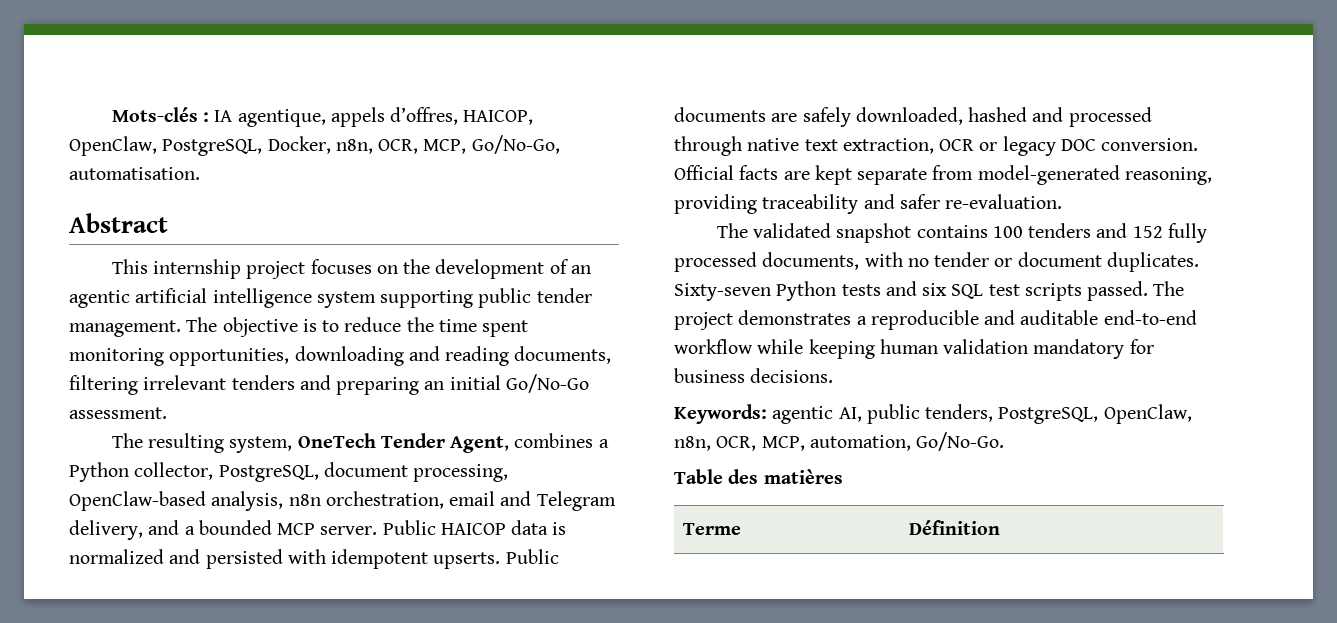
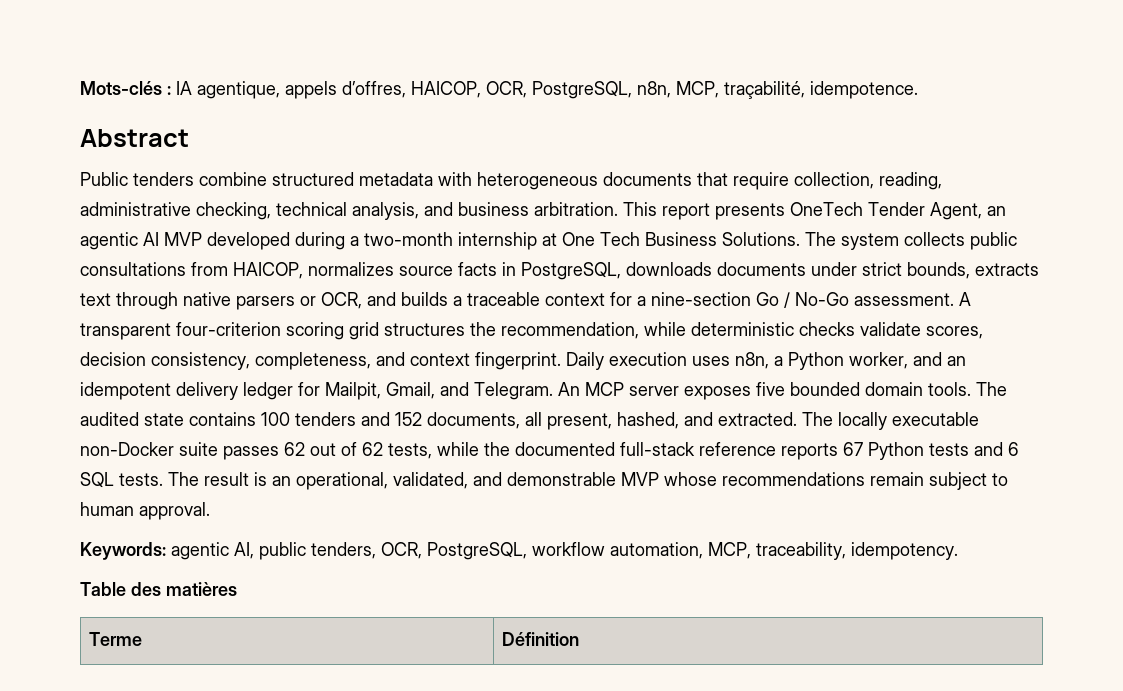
- Mots-clés : IA agentique, appels d’offres, HAICOP, OpenClaw, PostgreSQL, Docker, n8n, OCR, MCP, Go/No-Go, automatisation.
+ Mots-clés : IA agentique, appels d’offres, HAICOP, OCR, PostgreSQL, n8n, MCP, traçabilité, idempotence.
  Abstract
- This internship project focuses on the development of an agentic artificial intelligence system supporting public tender management. The objective is to reduce the time spent monitoring opportunities, downloading and reading documents, filtering irrelevant tenders and preparing an initial Go/No-Go assessment.
- The resulting system, OneTech Tender Agent, combines a Python collector, PostgreSQL, document processing, OpenClaw-based analysis, n8n orchestration, email and Telegram delivery, and a bounded MCP server. Public HAICOP data is normalized and persisted with idempotent upserts. Public documents are safely downloaded, hashed and processed through native text extraction, OCR or legacy DOC conversion. Official facts are kept separate from model-generated reasoning, providing traceability and safer re-evaluation.
- The validated snapshot contains 100 tenders and 152 fully processed documents, with no tender or document duplicates. Sixty-seven Python tests and six SQL test scripts passed. The project demonstrates a reproducible and auditable end-to-end workflow while keeping human validation mandatory for business decisions.
+ Public tenders combine structured metadata with heterogeneous documents that require collection, reading, administrative checking, technical analysis, and business arbitration. This report presents OneTech Tender Agent, an agentic AI MVP developed during a two-month internship at One Tech Business Solutions. The system collects public consultations from HAICOP, normalizes source facts in PostgreSQL, downloads documents under strict bounds, extracts text through native parsers or OCR, and builds a traceable context for a nine-section Go / No-Go assessment. A transparent four-criterion scoring grid structures the recommendation, while deterministic checks validate scores, decision consistency, completeness, and context fingerprint. Daily execution uses n8n, a Python worker, and an idempotent delivery ledger for Mailpit, Gmail, and Telegram. An MCP server exposes five bounded domain tools. The audited state contains 100 tenders and 152 documents, all present, hashed, and extracted. The locally executable non-Docker suite passes 62 out of 62 tests, while the documented full-stack reference reports 67 Python tests and 6 SQL tests. The result is an operational, validated, and demonstrable MVP whose recommendations remain subject to human approval.
- Keywords: agentic AI, public tenders, PostgreSQL, OpenClaw, n8n, OCR, MCP, automation, Go/No-Go.
+ Keywords: agentic AI, public tenders, OCR, PostgreSQL, workflow automation, MCP, traceability, idempotency.

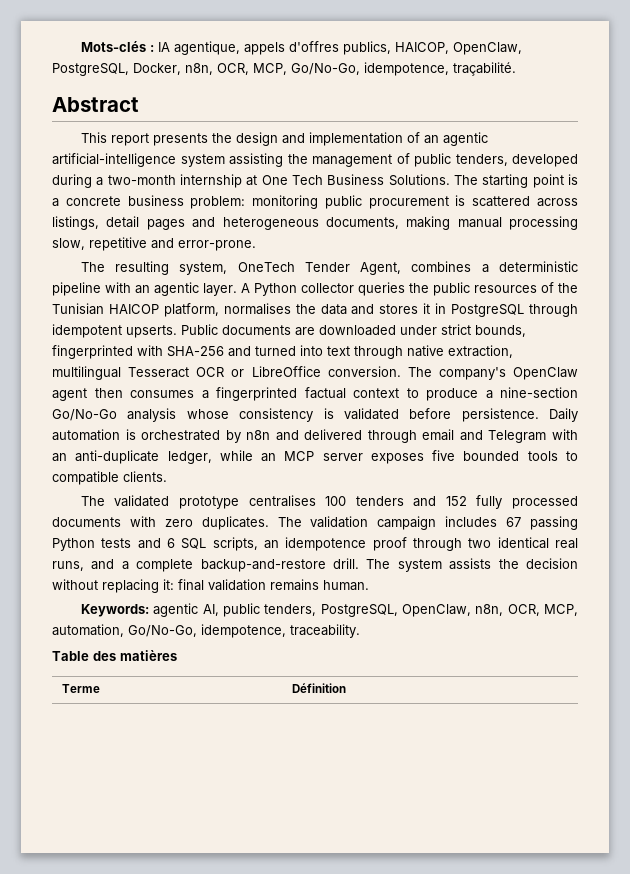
- Mots-clés : IA agentique, appels d’offres, HAICOP, OCR, PostgreSQL, n8n, MCP, traçabilité, idempotence.
+ Mots-clés : IA agentique, appels d'offres publics, HAICOP, OpenClaw, PostgreSQL, Docker, n8n, OCR, MCP, Go/No-Go, idempotence, traçabilité.
  Abstract
- Public tenders combine structured metadata with heterogeneous documents that require collection, reading, administrative checking, technical analysis, and business arbitration. This report presents OneTech Tender Agent, an agentic AI MVP developed during a two-month internship at One Tech Business Solutions.
+ This report presents the design and implementation of an agentic artificial-intelligence system assisting the management of public tenders, developed during a two-month internship at One Tech Business Solutions.
- The system collects public consultations from HAICOP, normalizes source facts in PostgreSQL, downloads documents under strict bounds, extracts text through native parsers or OCR, and builds a traceable context for a nine-section Go / No-Go assessment. A transparent four-criterion scoring grid structures the recommendation, while deterministic checks validate scores, decision consistency, completeness, and context fingerprint. Daily execution uses n8n, a Python worker, and an idempotent delivery ledger for Mailpit, Gmail, and Telegram. An MCP server exposes five bounded domain tools. The audited state contains 100 tenders and 152 documents, all present, hashed, and extracted. The locally executable non-Docker suite passes 62 out of 62 tests, while the documented full-stack reference reports 67 Python tests and 6 SQL tests. The result is an operational, validated, and demonstrable MVP whose recommendations remain subject to human approval.
+ The starting point is a concrete business problem: monitoring public procurement is scattered across listings, detail pages and heterogeneous documents, making manual processing slow, repetitive and error-prone.
+ The resulting system, OneTech Tender Agent, combines a deterministic pipeline with an agentic layer. A Python collector queries the public resources of the Tunisian HAICOP platform, normalises the data and stores it in PostgreSQL through idempotent upserts. Public documents are downloaded under strict bounds, fingerprinted with SHA-256 and turned into text through native extraction, multilingual Tesseract OCR or LibreOffice conversion. The company's OpenClaw agent then consumes a fingerprinted factual context to produce a nine-section Go/No-Go analysis whose consistency is validated before persistence. Daily automation is orchestrated by n8n and delivered through email and Telegram with an anti-duplicate ledger, while an MCP server exposes five bounded tools to compatible clients.
+ The validated prototype centralises 100 tenders and 152 fully processed documents with zero duplicates. The validation campaign includes 67 passing Python tests and 6 SQL scripts, an idempotence proof through two identical real runs, and a complete backup-and-restore drill. The system assists the decision without replacing it: final validation remains human.
- Keywords: agentic AI, public tenders, OCR, PostgreSQL, workflow automation, MCP, traceability, idempotency.
+ Keywords: agentic AI, public tenders, PostgreSQL, OpenClaw, n8n, OCR, MCP, automation, Go/No-Go, idempotence, traceability.

